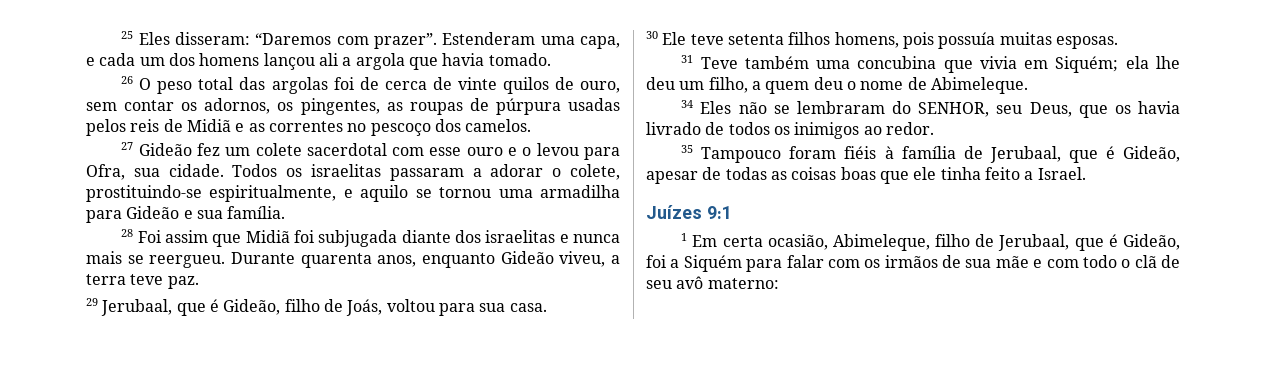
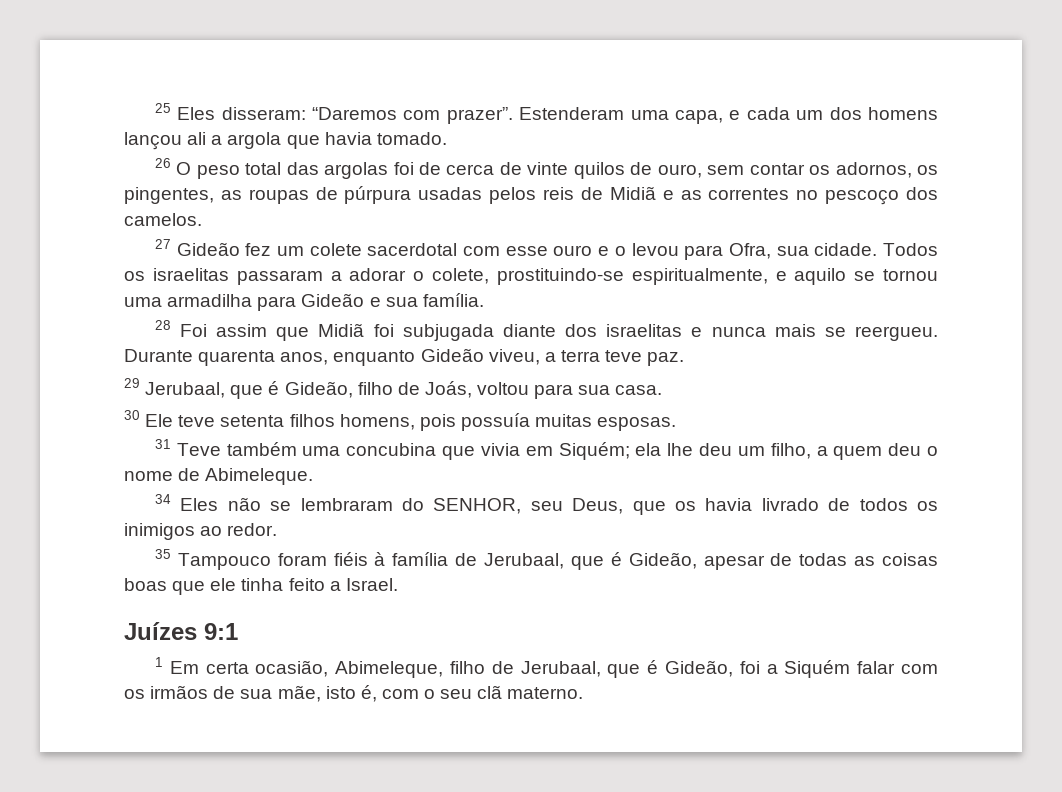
- 1 Em certa ocasião, Abimeleque, filho de Jerubaal, que é Gideão, foi a Siquém para falar com os irmãos de sua mãe e com todo o clã de seu avô materno:
+ 1 Em certa ocasião, Abimeleque, filho de Jerubaal, que é Gideão, foi a Siquém falar com os irmãos de sua mãe, isto é, com o seu clã materno.

